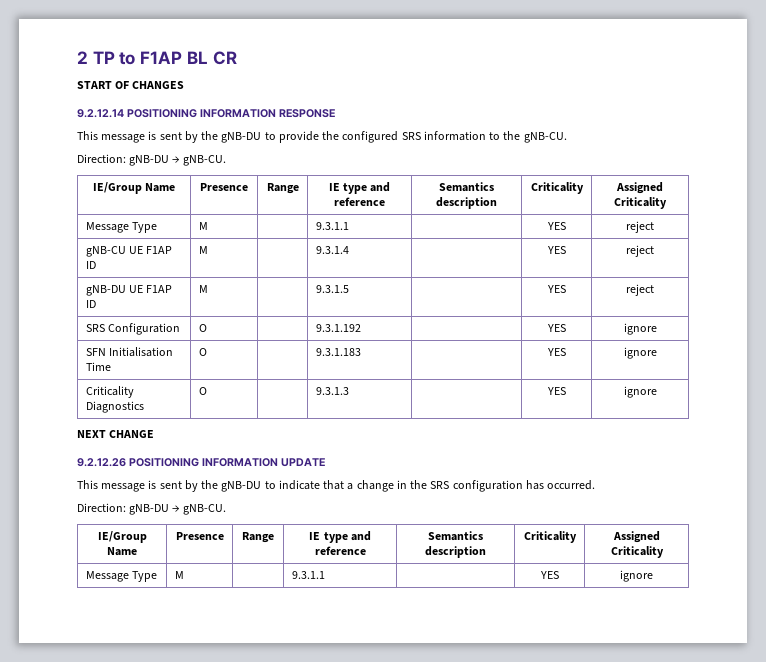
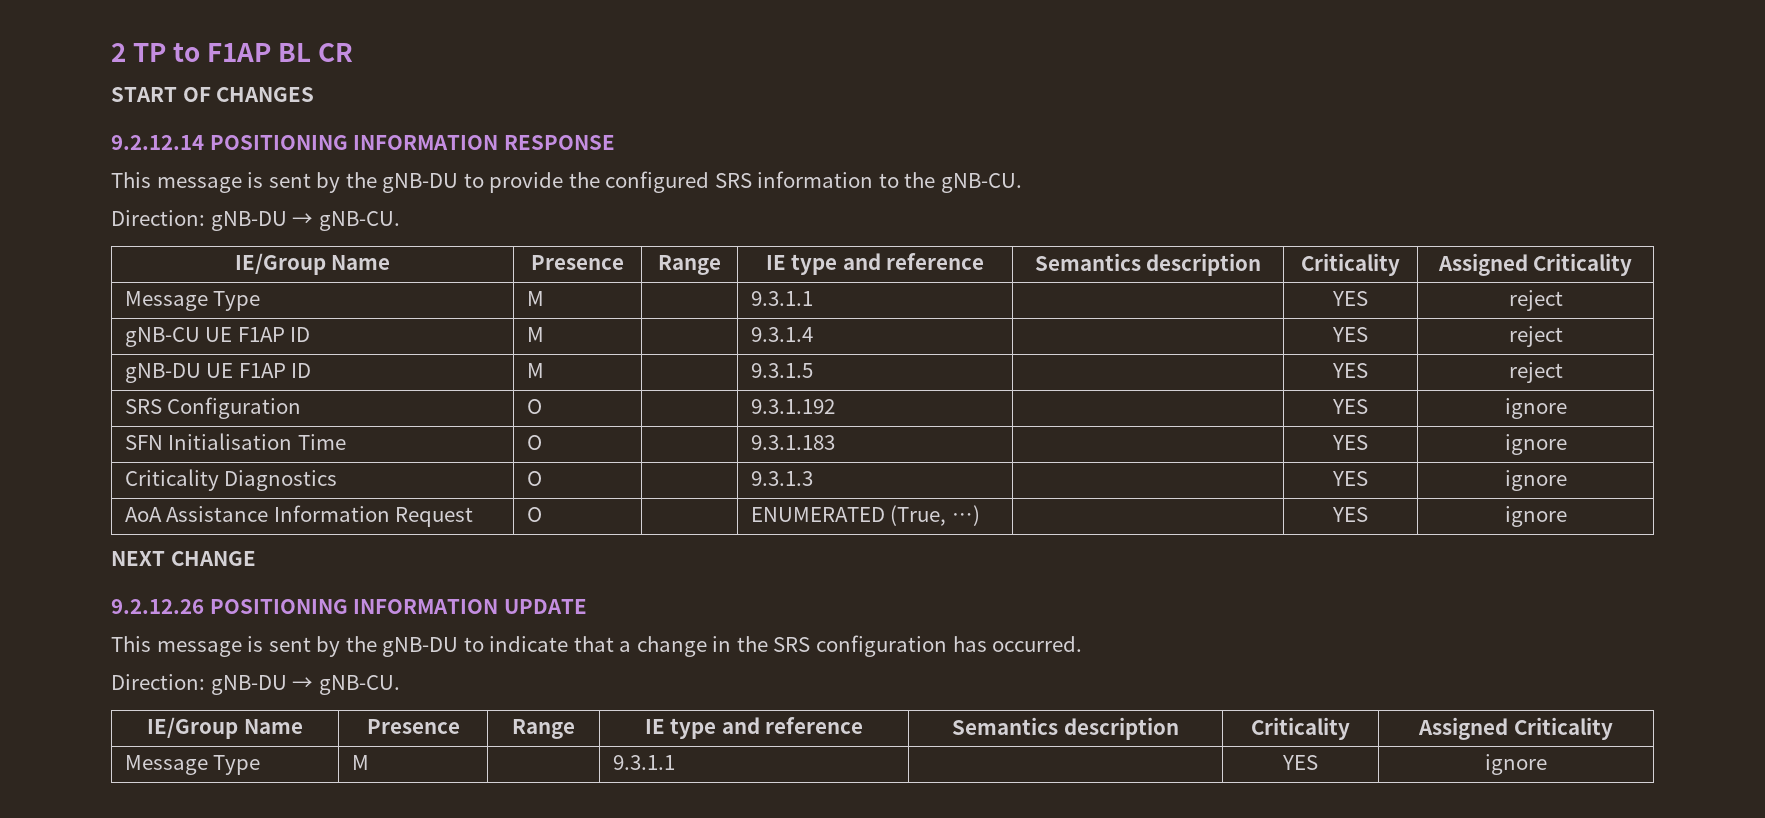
+ AoA Assistance Information Request | O | | ENUMERATED (True, …) | | YES | ignore

